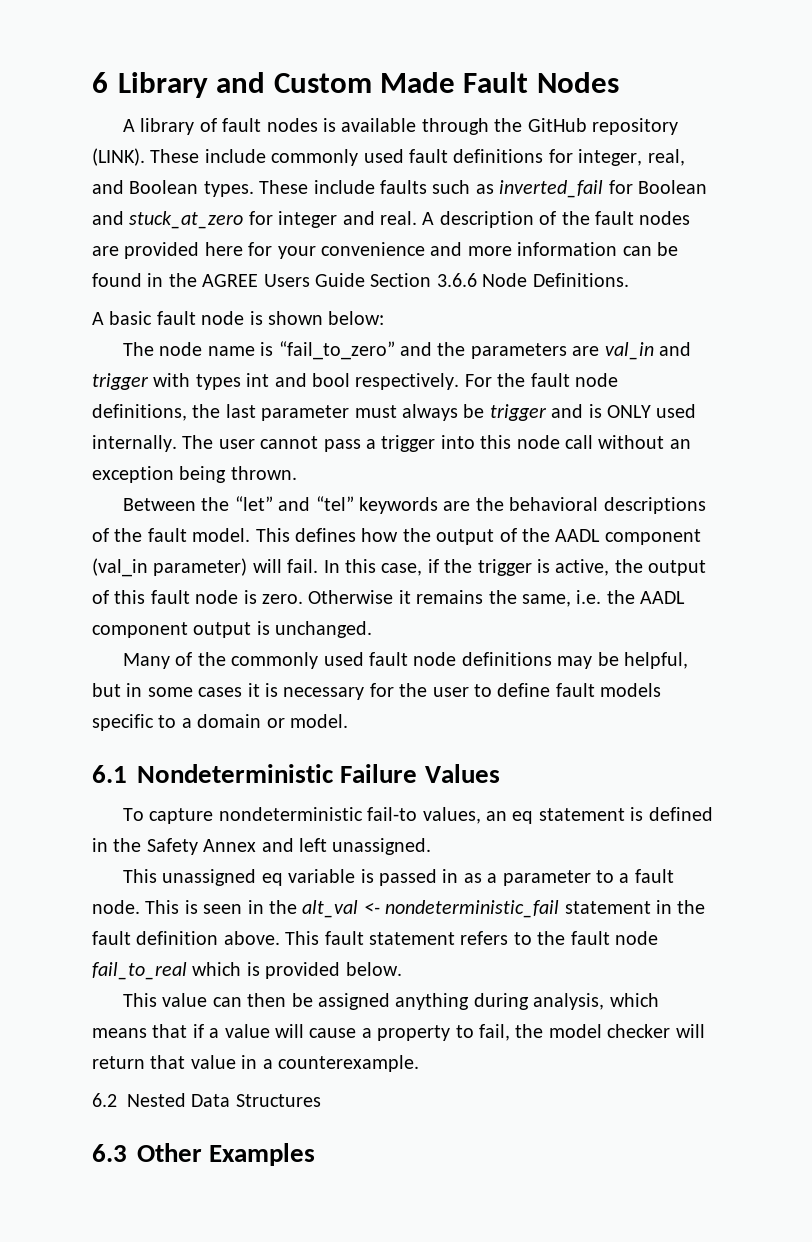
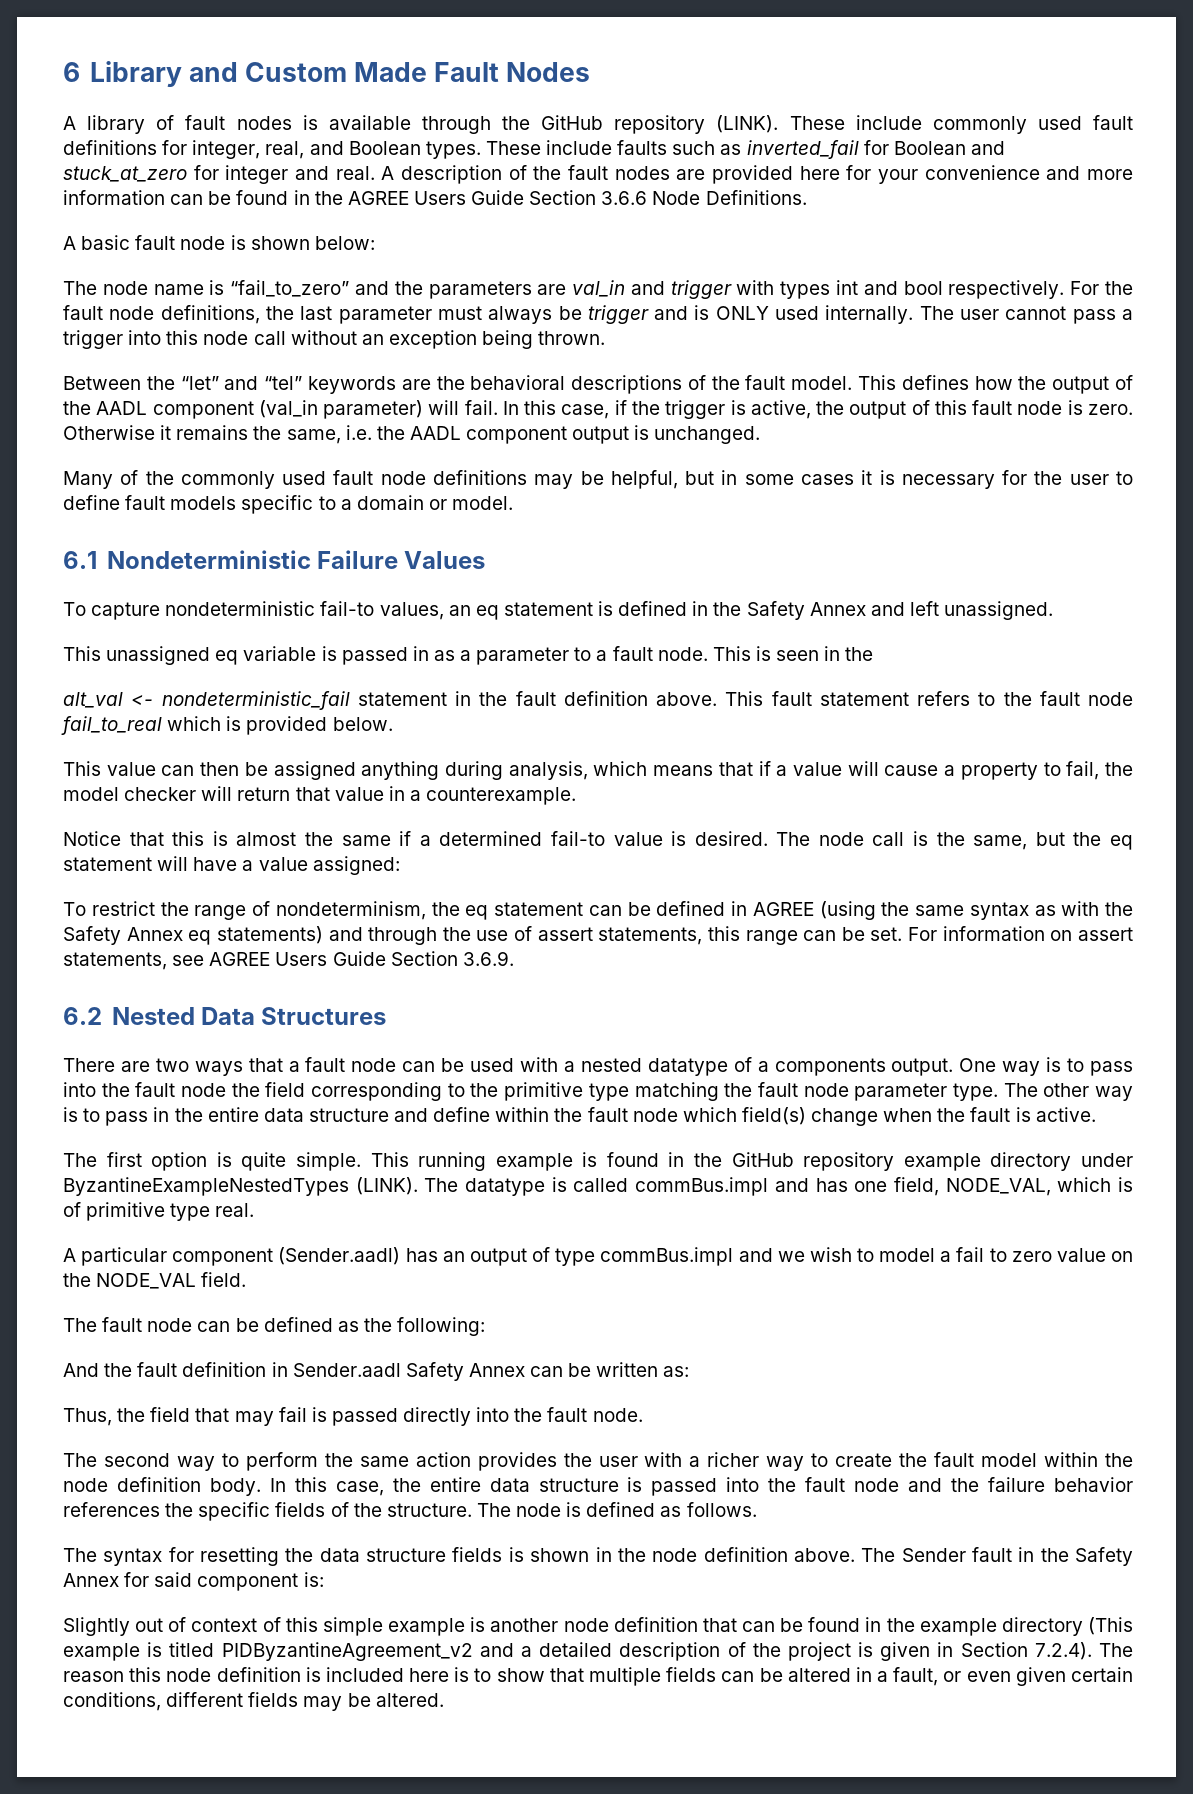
- This is seen in the alt_val <- nondeterministic_fail statement in the fault definition above.
+ This is seen in the
+ alt_val <- nondeterministic_fail statement in the fault definition above.
+ Notice that this is almost the same if a determined fail-to value is desired. The node call is the same, but the eq statement will have a value assigned:
+ To restrict the range of nondeterminism, the eq statement can be defined in AGREE (using the same syntax as with the Safety Annex eq statements) and through the use of assert statements, this range can be set. For information on assert statements, see AGREE Users Guide Section 3.6.9.
  6.2 Nested Data Structures
- 6.3 Other Examples
+ There are two ways that a fault node can be used with a nested datatype of a components output. One way is to pass into the fault node the field corresponding to the primitive type matching the fault node parameter type. The other way is to pass in the entire data structure and define within the fault node which field(s) change when the fault is active.
+ The first option is quite simple. This running example is found in the GitHub repository example directory under ByzantineExampleNestedTypes (LINK). The datatype is called commBus.impl and has one field, NODE_VAL, which is of primitive type real.
+ A particular component (Sender.aadl) has an output of type commBus.impl and we wish to model a fail to zero value on the NODE_VAL field.
+ The fault node can be defined as the following:
+ And the fault definition in Sender.aadl Safety Annex can be written as:
+ Thus, the field that may fail is passed directly into the fault node.
+ The second way to perform the same action provides the user with a richer way to create the fault model within the node definition body. In this case, the entire data structure is passed into the fault node and the failure behavior references the specific fields of the structure. The node is defined as follows.
+ The syntax for resetting the data structure fields is shown in the node definition above. The Sender fault in the Safety Annex for said component is:
+ Slightly out of context of this simple example is another node definition that can be found in the example directory (This example is titled PIDByzantineAgreement_v2 and a detailed description of the project is given in Section 7.2.4). The reason this node definition is included here is to show that multiple fields can be altered in a fault, or even given certain conditions, different fields may be altered.

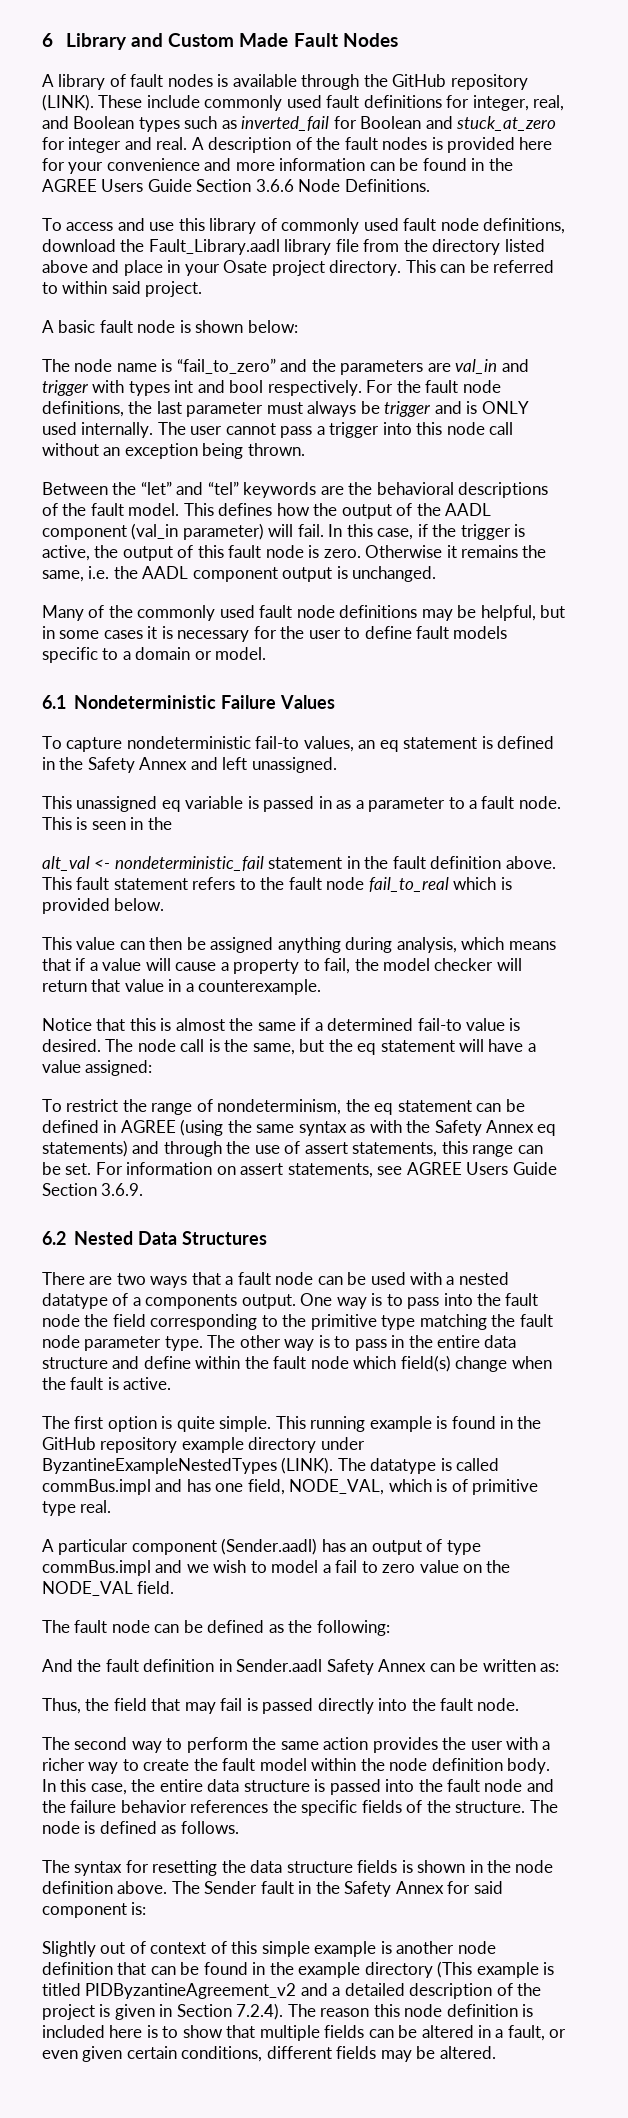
- These include commonly used fault definitions for integer, real, and Boolean types. These include faults such as inverted_fail for Boolean and stuck_at_zero for integer and real.
+ These include commonly used fault definitions for integer, real, and Boolean types such as inverted_fail for Boolean and stuck_at_zero for integer and real.
- A description of the fault nodes are provided here for your convenience and more information can be found in the AGREE Users Guide Section 3.6.6 Node Definitions.
+ A description of the fault nodes is provided here for your convenience and more information can be found in the AGREE Users Guide Section 3.6.6 Node Definitions.
+ To access and use this library of commonly used fault node definitions, download the Fault_Library.aadl library file from the directory listed above and place in your Osate project directory. This can be referred to within said project.

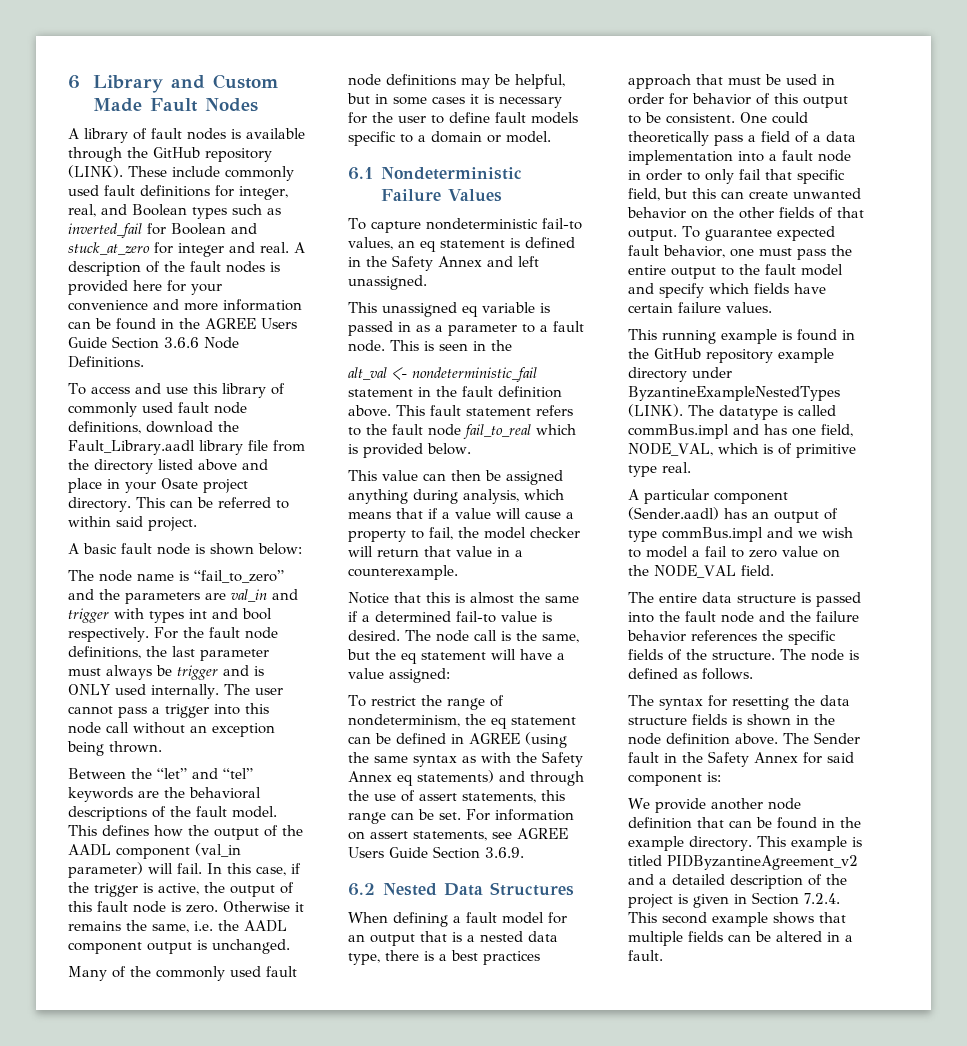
- There are two ways that a fault node can be used with a nested datatype of a components output. One way is to pass into the fault node the field corresponding to the primitive type matching the fault node parameter type. The other way is to pass in the entire data structure and define within the fault node which field(s) change when the fault is active.
- The first option is quite simple. This running example is found in the GitHub repository example directory under ByzantineExampleNestedTypes (LINK).
+ When defining a fault model for an output that is a nested data type, there is a best practices approach that must be used in order for behavior of this output to be consistent. One could theoretically pass a field of a data implementation into a fault node in order to only fail that specific field, but this can create unwanted behavior on the other fields of that output. To guarantee expected fault behavior, one must pass the entire output to the fault model and specify which fields have certain failure values.
+ This running example is found in the GitHub repository example directory under ByzantineExampleNestedTypes (LINK).
- The fault node can be defined as the following:
- And the fault definition in Sender.aadl Safety Annex can be written as:
- Thus, the field that may fail is passed directly into the fault node.
- The second way to perform the same action provides the user with a richer way to create the fault model within the node definition body. In this case, the entire data structure is passed into the fault node and the failure behavior references the specific fields of the structure.
+ The entire data structure is passed into the fault node and the failure behavior references the specific fields of the structure.
- Slightly out of context of this simple example is another node definition that can be found in the example directory (This example is titled PIDByzantineAgreement_v2 and a detailed description of the project is given in Section 7.2.4). The reason this node definition is included here is to show that multiple fields can be altered in a fault, or even given certain conditions, different fields may be altered.
+ We provide another node definition that can be found in the example directory. This example is titled PIDByzantineAgreement_v2 and a detailed description of the project is given in Section 7.2.4. This second example shows that multiple fields can be altered in a fault.

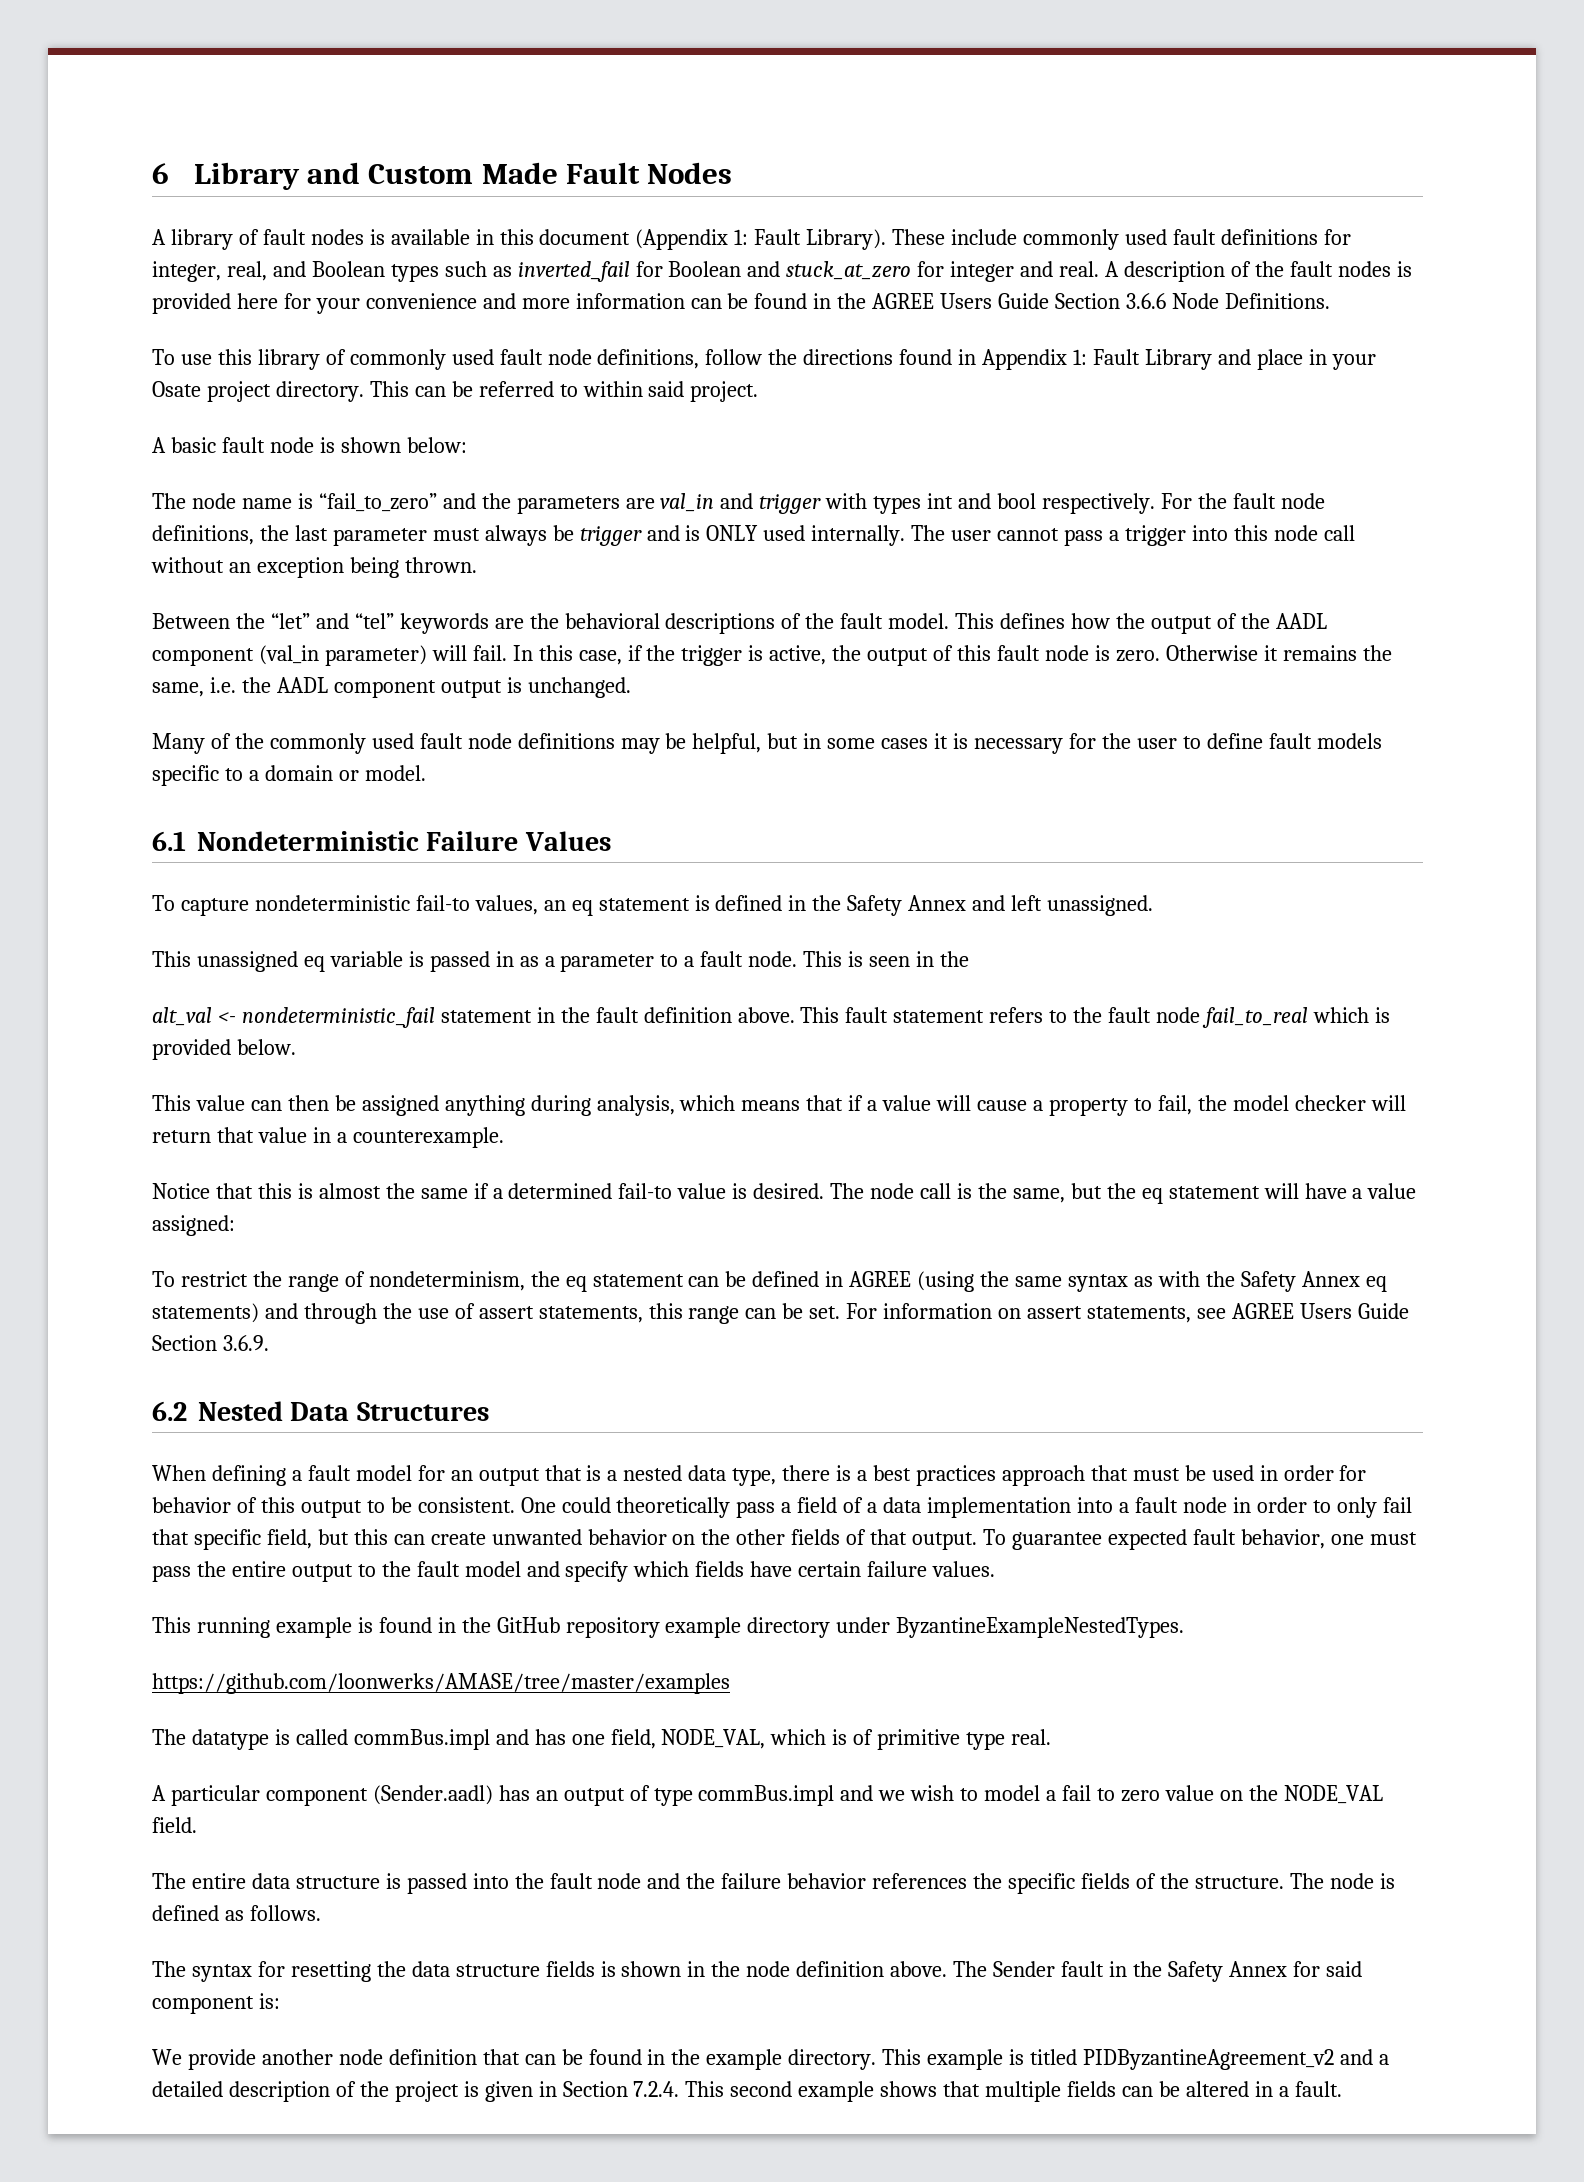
- A library of fault nodes is available through the GitHub repository (LINK).
+ A library of fault nodes is available in this document (Appendix 1: Fault Library).
- To access and use this library of commonly used fault node definitions, download the Fault_Library.aadl library file from the directory listed above and place in your Osate project directory.
+ To use this library of commonly used fault node definitions, follow the directions found in Appendix 1: Fault Library and place in your Osate project directory.
- This running example is found in the GitHub repository example directory under ByzantineExampleNestedTypes (LINK). The datatype is called commBus.impl and has one field, NODE_VAL, which is of primitive type real.
+ This running example is found in the GitHub repository example directory under ByzantineExampleNestedTypes.
+ https://github.com/loonwerks/AMASE/tree/master/examples
+ The datatype is called commBus.impl and has one field, NODE_VAL, which is of primitive type real.

